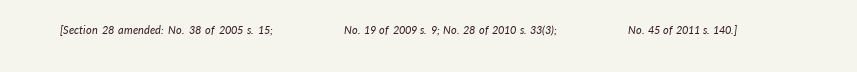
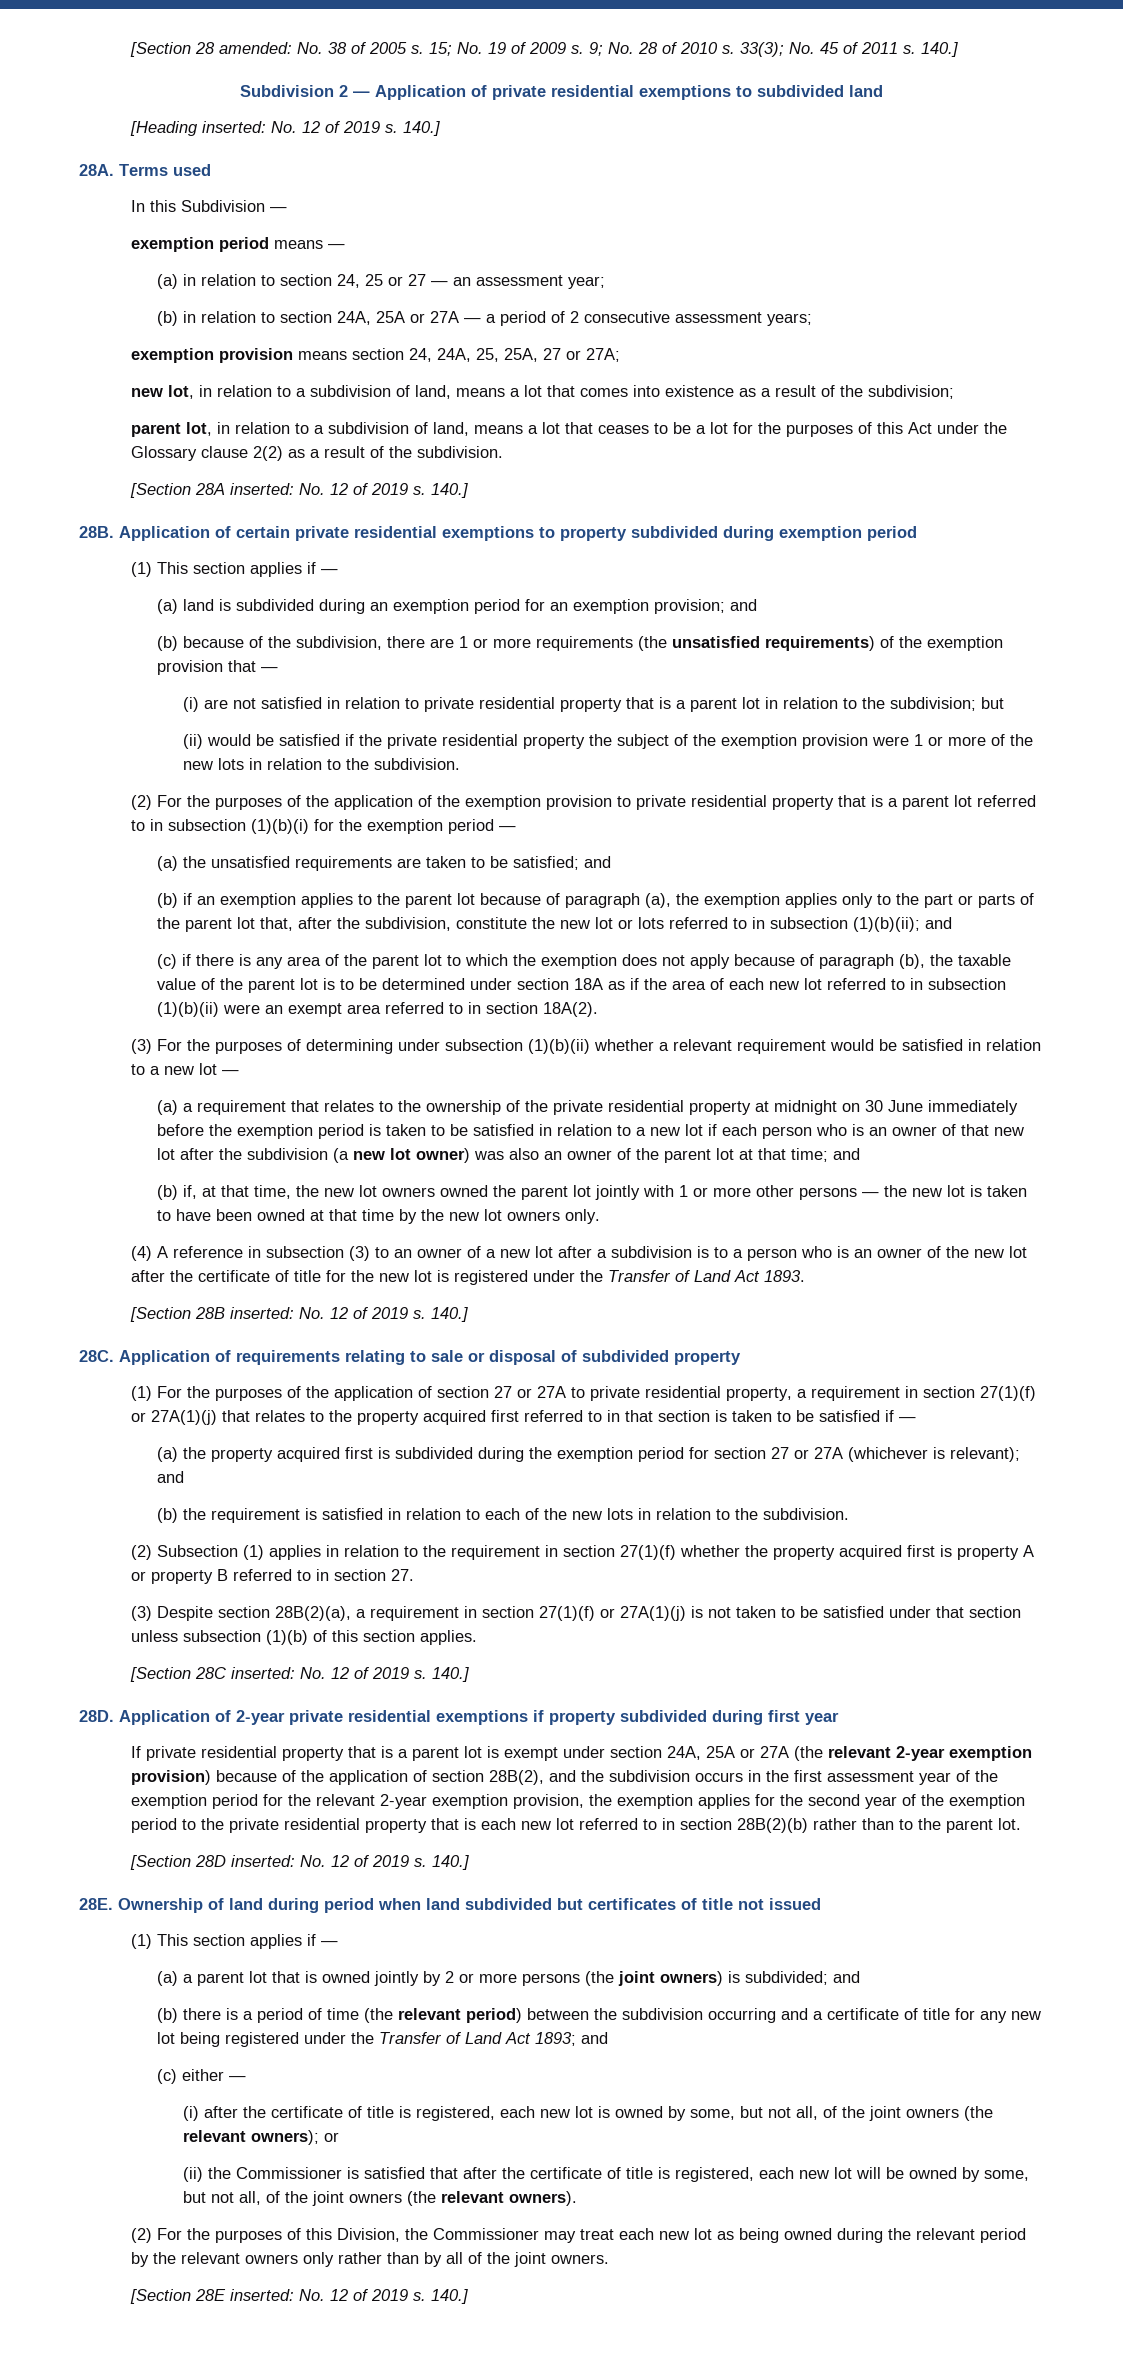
+ Subdivision 2 — Application of private residential exemptions to subdivided land
+ [Heading inserted: No. 12 of 2019 s. 140.]
+ 28A. Terms used
+ In this Subdivision —
+ exemption period means —
+ (a) in relation to section 24, 25 or 27 — an assessment year;
+ (b) in relation to section 24A, 25A or 27A — a period of 2 consecutive assessment years;
+ exemption provision means section 24, 24A, 25, 25A, 27 or 27A;
+ new lot, in relation to a subdivision of land, means a lot that comes into existence as a result of the subdivision;
+ parent lot, in relation to a subdivision of land, means a lot that ceases to be a lot for the purposes of this Act under the Glossary clause 2(2) as a result of the subdivision.
+ [Section 28A inserted: No. 12 of 2019 s. 140.]
+ 28B. Application of certain private residential exemptions to property subdivided during exemption period
+ (1) This section applies if —
+ (a) land is subdivided during an exemption period for an exemption provision; and
+ (b) because of the subdivision, there are 1 or more requirements (the unsatisfied requirements) of the exemption provision that —
+ (i) are not satisfied in relation to private residential property that is a parent lot in relation to the subdivision; but
+ (ii) would be satisfied if the private residential property the subject of the exemption provision were 1 or more of the new lots in relation to the subdivision.
+ (2) For the purposes of the application of the exemption provision to private residential property that is a parent lot referred to in subsection (1)(b)(i) for the exemption period —
+ (a) the unsatisfied requirements are taken to be satisfied; and
+ (b) if an exemption applies to the parent lot because of paragraph (a), the exemption applies only to the part or parts of the parent lot that, after the subdivision, constitute the new lot or lots referred to in subsection (1)(b)(ii); and
+ (c) if there is any area of the parent lot to which the exemption does not apply because of paragraph (b), the taxable value of the parent lot is to be determined under section 18A as if the area of each new lot referred to in subsection (1)(b)(ii) were an exempt area referred to in section 18A(2).
+ (3) For the purposes of determining under subsection (1)(b)(ii) whether a relevant requirement would be satisfied in relation to a new lot —
+ (a) a requirement that relates to the ownership of the private residential property at midnight on 30 June immediately before the exemption period is taken to be satisfied in relation to a new lot if each person who is an owner of that new lot after the subdivision (a new lot owner) was also an owner of the parent lot at that time; and
+ (b) if, at that time, the new lot owners owned the parent lot jointly with 1 or more other persons — the new lot is taken to have been owned at that time by the new lot owners only.
+ (4) A reference in subsection (3) to an owner of a new lot after a subdivision is to a person who is an owner of the new lot after the certificate of title for the new lot is registered under the Transfer of Land Act 1893.
+ [Section 28B inserted: No. 12 of 2019 s. 140.]
+ 28C. Application of requirements relating to sale or disposal of subdivided property
+ (1) For the purposes of the application of section 27 or 27A to private residential property, a requirement in section 27(1)(f) or 27A(1)(j) that relates to the property acquired first referred to in that section is taken to be satisfied if —
+ (a) the property acquired first is subdivided during the exemption period for section 27 or 27A (whichever is relevant); and
+ (b) the requirement is satisfied in relation to each of the new lots in relation to the subdivision.
+ (2) Subsection (1) applies in relation to the requirement in section 27(1)(f) whether the property acquired first is property A or property B referred to in section 27.
+ (3) Despite section 28B(2)(a), a requirement in section 27(1)(f) or 27A(1)(j) is not taken to be satisfied under that section unless subsection (1)(b) of this section applies.
+ [Section 28C inserted: No. 12 of 2019 s. 140.]
+ 28D. Application of 2-year private residential exemptions if property subdivided during first year
+ If private residential property that is a parent lot is exempt under section 24A, 25A or 27A (the relevant 2-year exemption provision) because of the application of section 28B(2), and the subdivision occurs in the first assessment year of the exemption period for the relevant 2-year exemption provision, the exemption applies for the second year of the exemption period to the private residential property that is each new lot referred to in section 28B(2)(b) rather than to the parent lot.
+ [Section 28D inserted: No. 12 of 2019 s. 140.]
+ 28E. Ownership of land during period when land subdivided but certificates of title not issued
+ (1) This section applies if —
+ (a) a parent lot that is owned jointly by 2 or more persons (the joint owners) is subdivided; and
+ (b) there is a period of time (the relevant period) between the subdivision occurring and a certificate of title for any new lot being registered under the Transfer of Land Act 1893; and
+ (c) either —
+ (i) after the certificate of title is registered, each new lot is owned by some, but not all, of the joint owners (the relevant owners); or
+ (ii) the Commissioner is satisfied that after the certificate of title is registered, each new lot will be owned by some, but not all, of the joint owners (the relevant owners).
+ (2) For the purposes of this Division, the Commissioner may treat each new lot as being owned during the relevant period by the relevant owners only rather than by all of the joint owners.
+ [Section 28E inserted: No. 12 of 2019 s. 140.]

